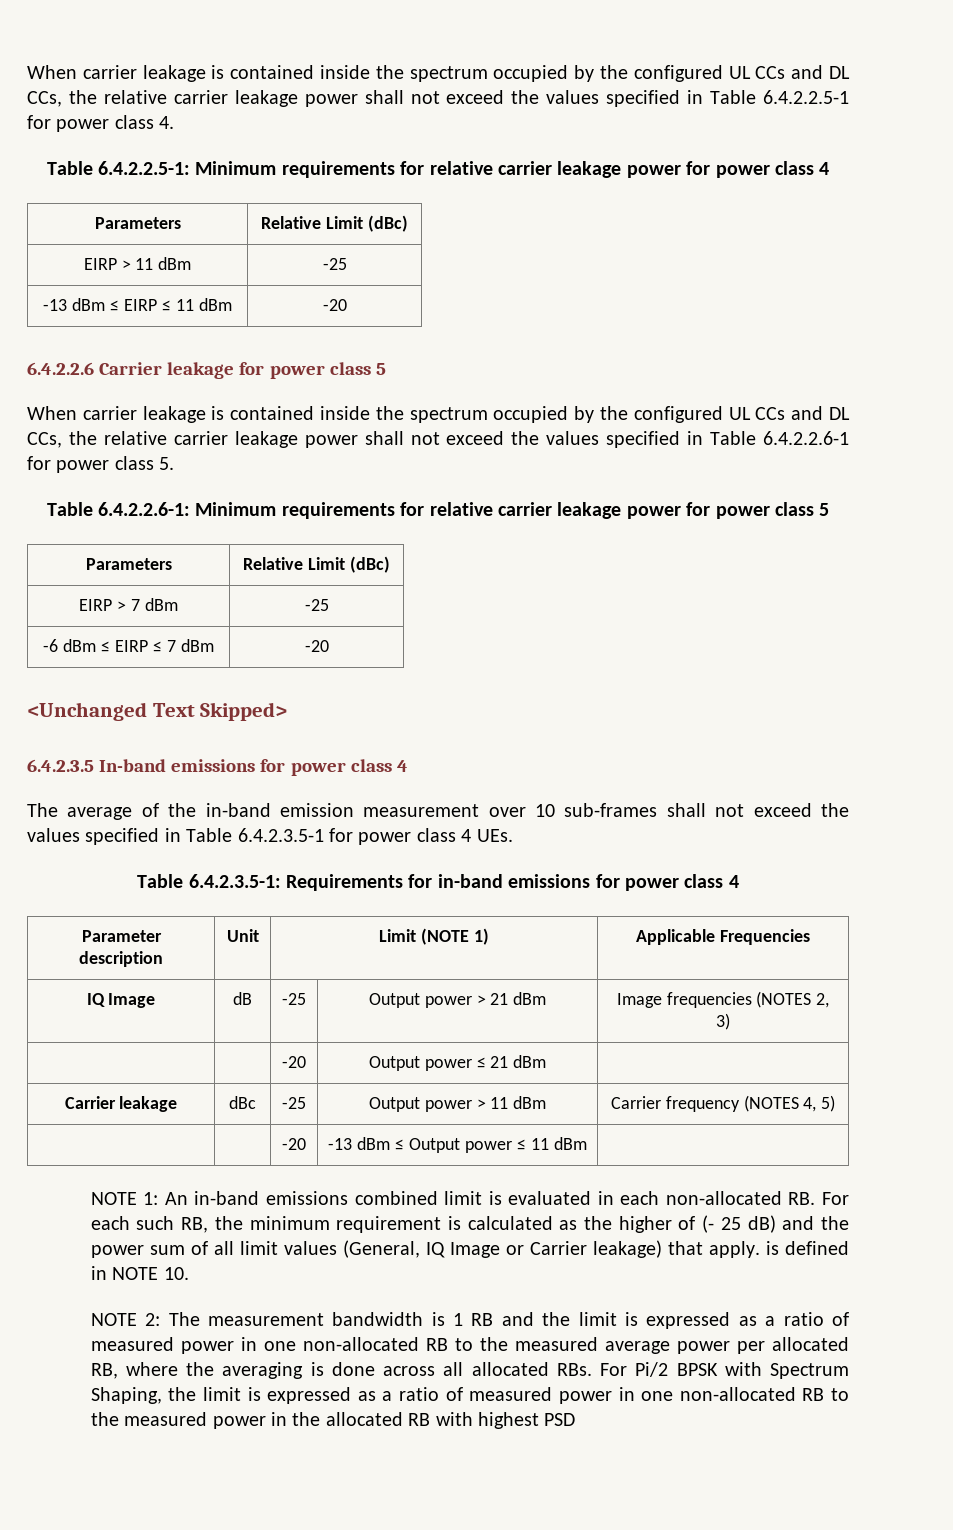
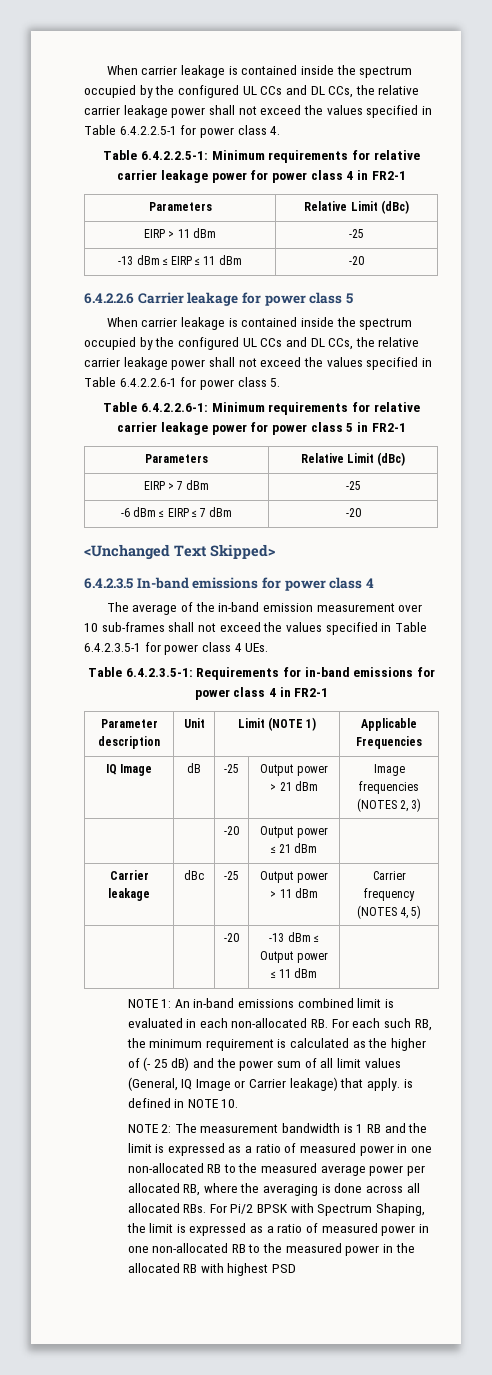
- Table 6.4.2.2.5-1: Minimum requirements for relative carrier leakage power for power class 4
+ Table 6.4.2.2.5-1: Minimum requirements for relative carrier leakage power for power class 4 in FR2-1
- Table 6.4.2.2.6-1: Minimum requirements for relative carrier leakage power for power class 5
+ Table 6.4.2.2.6-1: Minimum requirements for relative carrier leakage power for power class 5 in FR2-1
- Table 6.4.2.3.5-1: Requirements for in-band emissions for power class 4
+ Table 6.4.2.3.5-1: Requirements for in-band emissions for power class 4 in FR2-1

